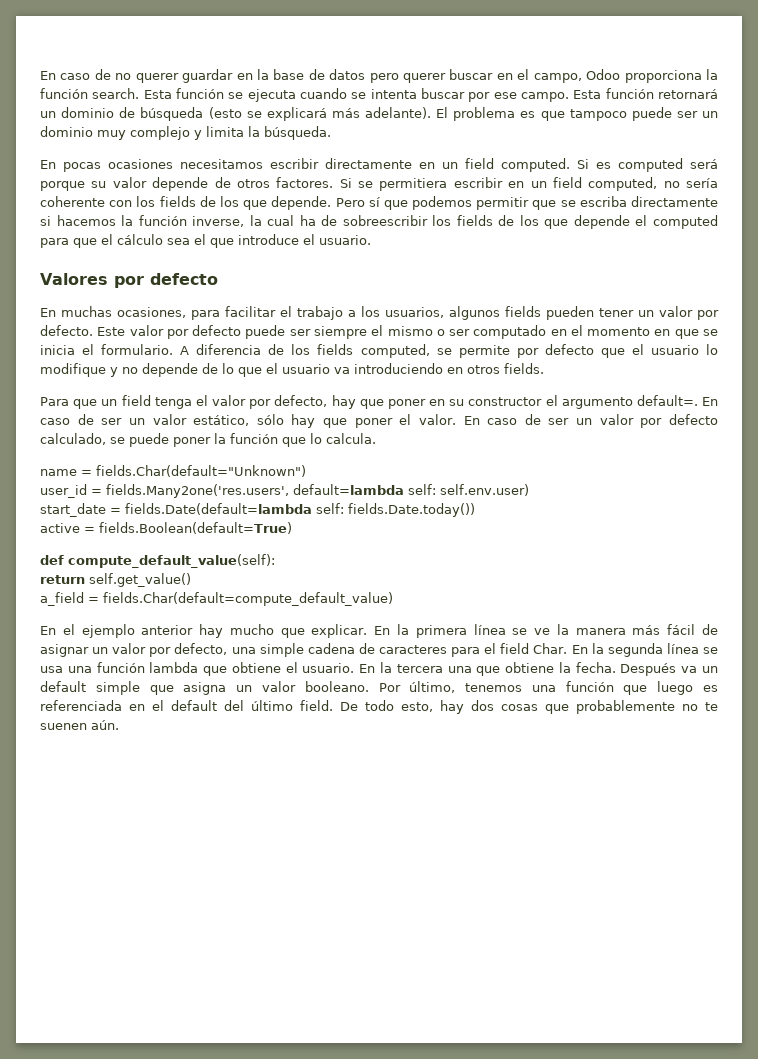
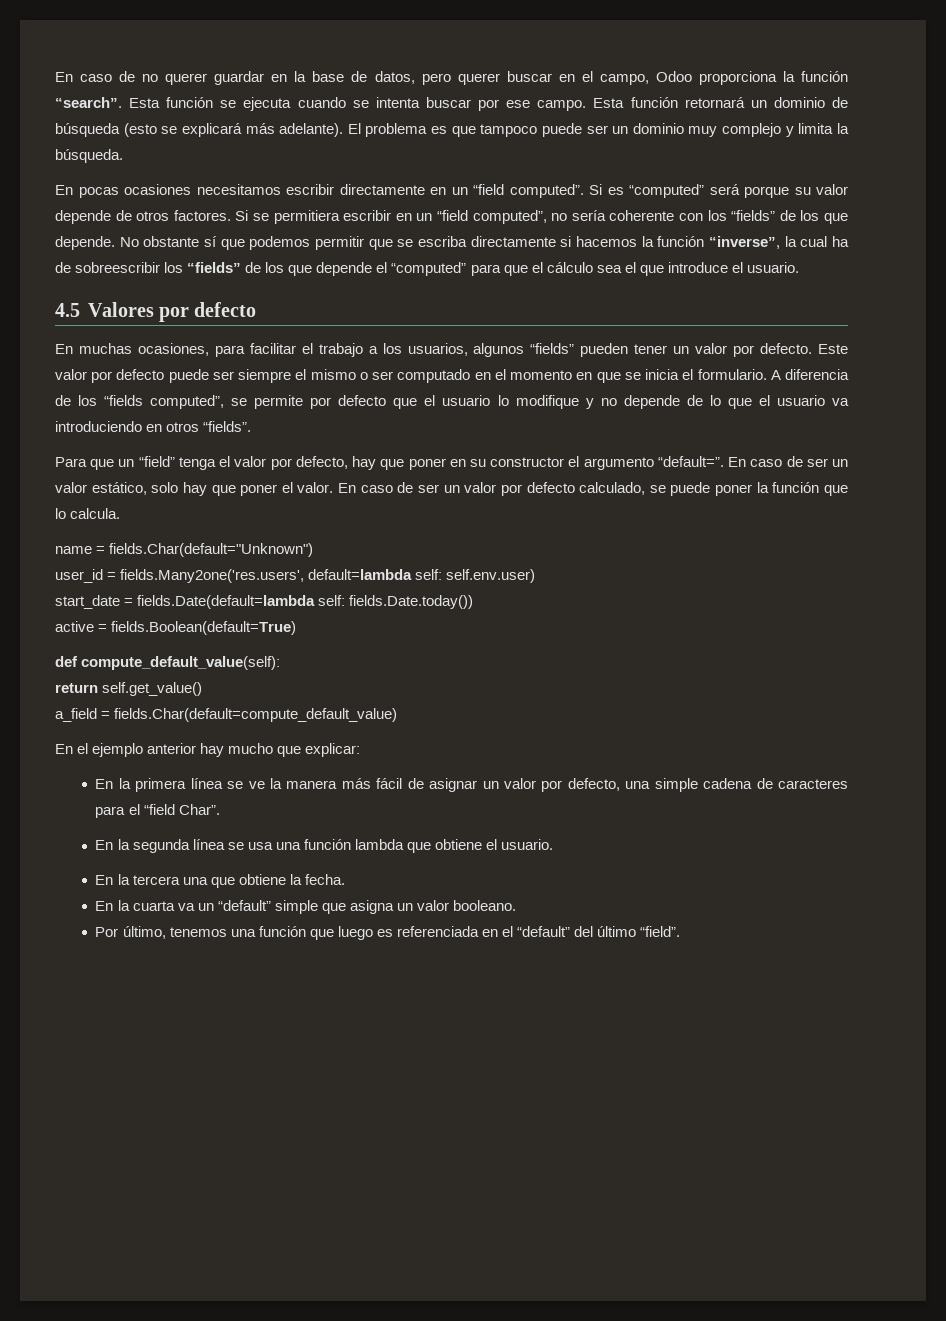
- En caso de no querer guardar en la base de datos pero querer buscar en el campo, Odoo proporciona la función search.
+ En caso de no querer guardar en la base de datos, pero querer buscar en el campo, Odoo proporciona la función “search”.
- En pocas ocasiones necesitamos escribir directamente en un field computed.
+ En pocas ocasiones necesitamos escribir directamente en un “field computed”.
- Si es computed será porque su valor depende de otros factores.
+ Si es “computed” será porque su valor depende de otros factores.
- Si se permitiera escribir en un field computed, no sería coherente con los fields de los que depende.
+ Si se permitiera escribir en un “field computed”, no sería coherente con los “fields” de los que depende.
- Pero sí que podemos permitir que se escriba directamente si hacemos la función inverse, la cual ha de sobreescribir los fields de los que depende el computed para que el cálculo sea el que introduce el usuario.
+ No obstante sí que podemos permitir que se escriba directamente si hacemos la función “inverse”, la cual ha de sobreescribir los “fields” de los que depende el “computed” para que el cálculo sea el que introduce el usuario.
- Valores por defecto
+ 4.5 Valores por defecto
- En muchas ocasiones, para facilitar el trabajo a los usuarios, algunos fields pueden tener un valor por defecto.
+ En muchas ocasiones, para facilitar el trabajo a los usuarios, algunos “fields” pueden tener un valor por defecto.
- A diferencia de los fields computed, se permite por defecto que el usuario lo modifique y no depende de lo que el usuario va introduciendo en otros fields.
+ A diferencia de los “fields computed”, se permite por defecto que el usuario lo modifique y no depende de lo que el usuario va introduciendo en otros “fields”.
- Para que un field tenga el valor por defecto, hay que poner en su constructor el argumento default=.
+ Para que un “field” tenga el valor por defecto, hay que poner en su constructor el argumento “default=”.
- En caso de ser un valor estático, sólo hay que poner el valor.
+ En caso de ser un valor estático, solo hay que poner el valor.
- En el ejemplo anterior hay mucho que explicar. En la primera línea se ve la manera más fácil de asignar un valor por defecto, una simple cadena de caracteres para el field Char. En la segunda línea se usa una función lambda que obtiene el usuario. En la tercera una que obtiene la fecha. Después va un default simple que asigna un valor booleano. Por último, tenemos una función que luego es referenciada en el default del último field. De todo esto, hay dos cosas que probablemente no te suenen aún.
+ En el ejemplo anterior hay mucho que explicar:
+ En la primera línea se ve la manera más fácil de asignar un valor por defecto, una simple cadena de caracteres para el “field Char”.
+ En la segunda línea se usa una función lambda que obtiene el usuario.
+ En la tercera una que obtiene la fecha.
+ En la cuarta va un “default” simple que asigna un valor booleano.
+ Por último, tenemos una función que luego es referenciada en el “default” del último “field”.

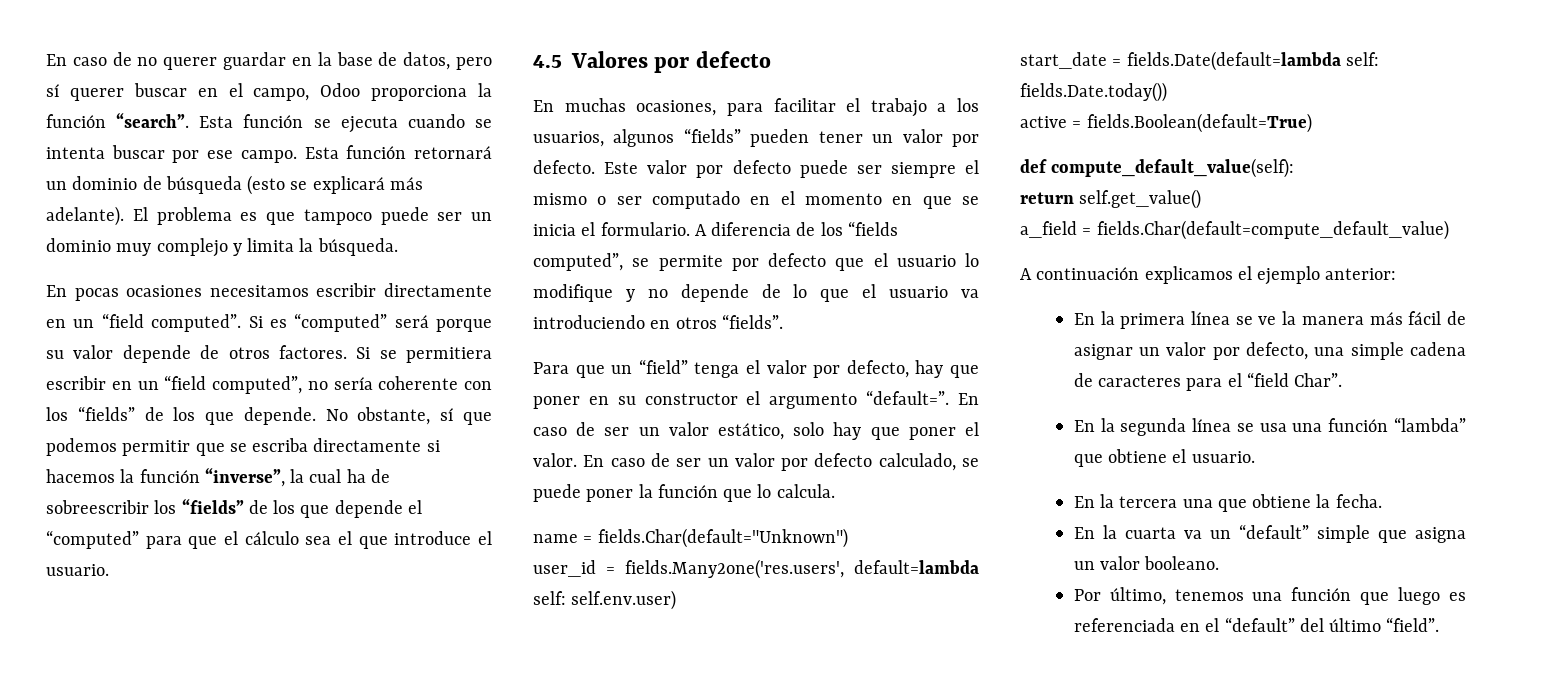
- En caso de no querer guardar en la base de datos, pero querer buscar en el campo, Odoo proporciona la función “search”.
+ En caso de no querer guardar en la base de datos, pero sí querer buscar en el campo, Odoo proporciona la función “search”.
- No obstante sí que podemos permitir que se escriba directamente si hacemos la función “inverse”, la cual ha de sobreescribir los “fields” de los que depende el “computed” para que el cálculo sea el que introduce el usuario.
+ No obstante, sí que podemos permitir que se escriba directamente si hacemos la función “inverse”, la cual ha de sobreescribir los “fields” de los que depende el “computed” para que el cálculo sea el que introduce el usuario.
- En el ejemplo anterior hay mucho que explicar:
+ A continuación explicamos el ejemplo anterior:
- En la segunda línea se usa una función lambda que obtiene el usuario.
+ En la segunda línea se usa una función “lambda” que obtiene el usuario.

